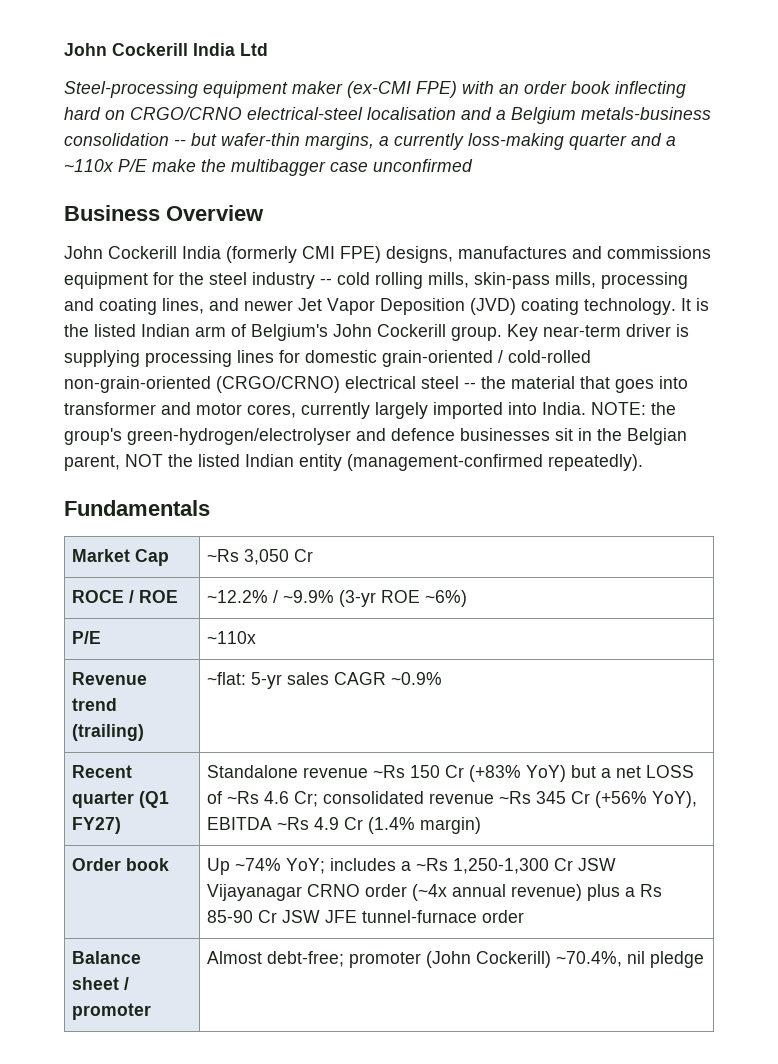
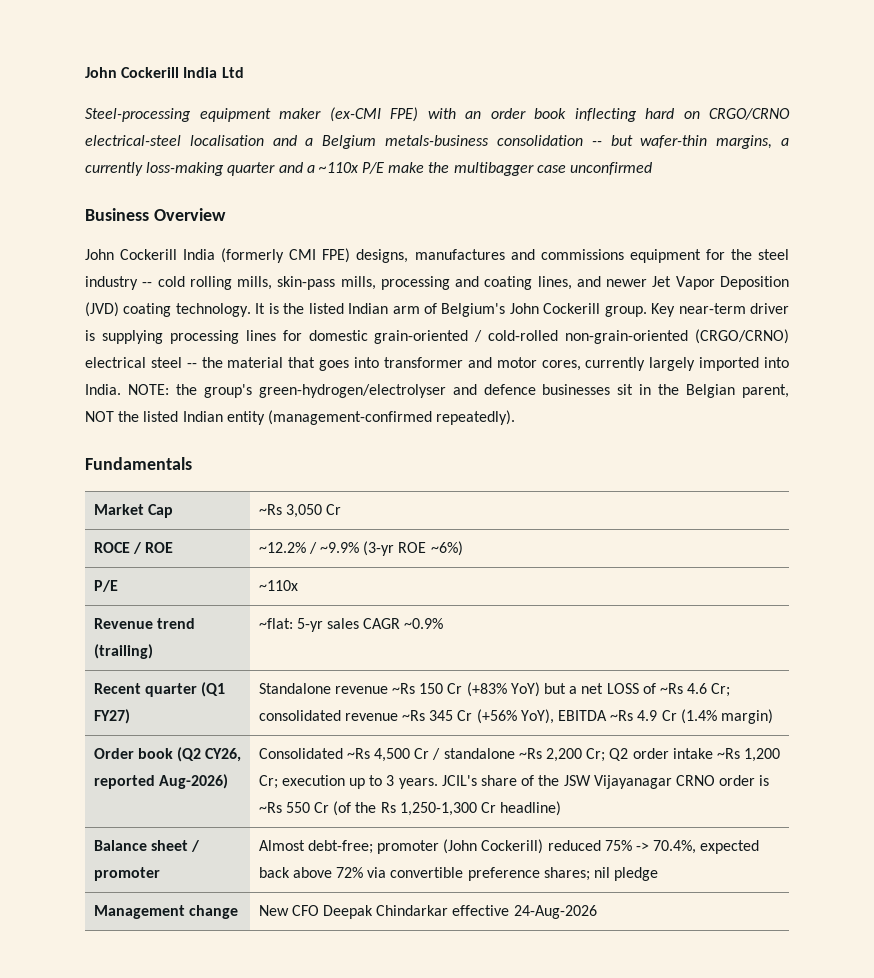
- Order book | Up ~74% YoY; includes a ~Rs 1,250-1,300 Cr JSW Vijayanagar CRNO order (~4x annual revenue) plus a Rs 85-90 Cr JSW JFE tunnel-furnace order
+ Order book (Q2 CY26, reported Aug-2026) | Consolidated ~Rs 4,500 Cr / standalone ~Rs 2,200 Cr; Q2 order intake ~Rs 1,200 Cr; execution up to 3 years. JCIL's share of the JSW Vijayanagar CRNO order is ~Rs 550 Cr (of the Rs 1,250-1,300 Cr headline)
- Balance sheet / promoter | Almost debt-free; promoter (John Cockerill) ~70.4%, nil pledge
+ Balance sheet / promoter | Almost debt-free; promoter (John Cockerill) reduced 75% -> 70.4%, expected back above 72% via convertible preference shares; nil pledge
+ Management change | New CFO Deepak Chindarkar effective 24-Aug-2026

